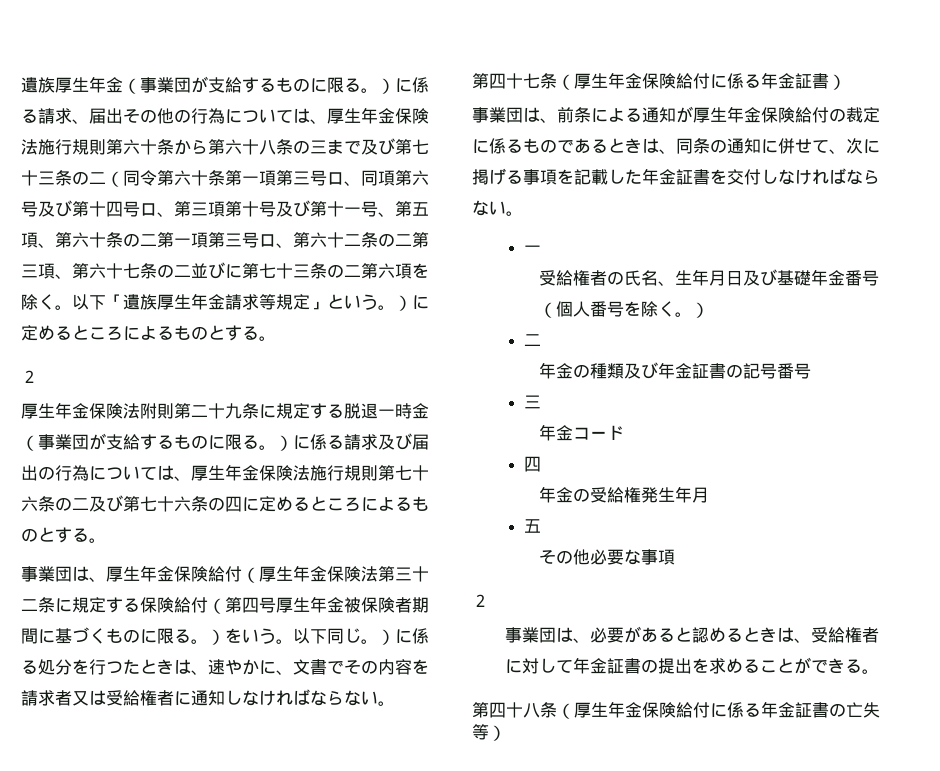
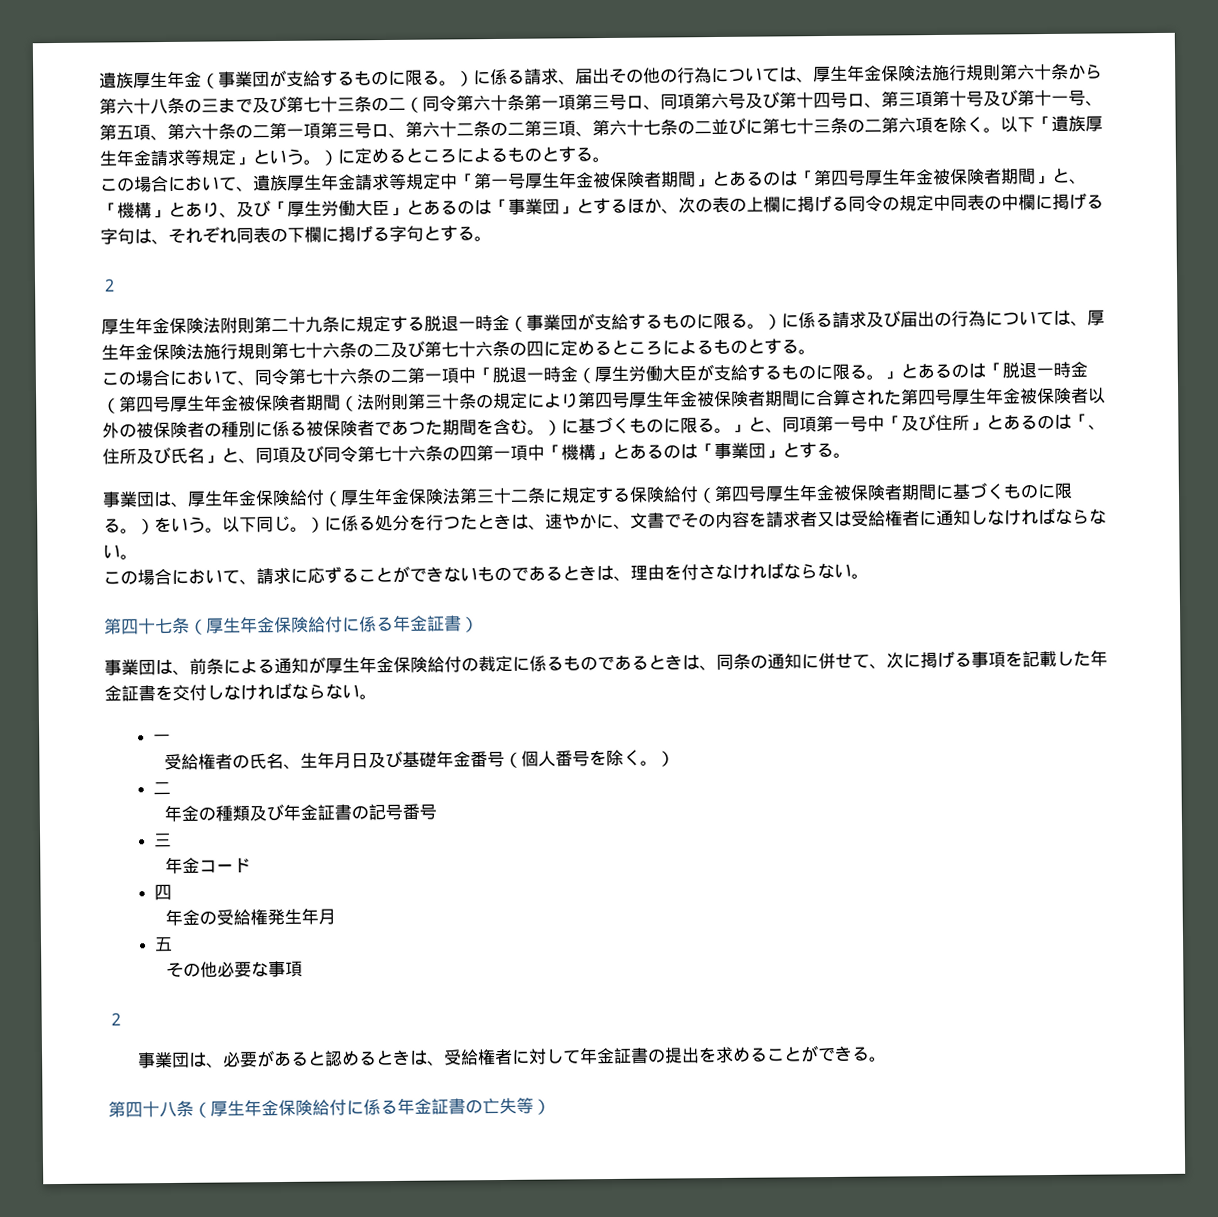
+ この場合において、遺族厚生年金請求等規定中「第一号厚生年金被保険者期間」とあるのは「第四号厚生年金被保険者期間」と、「機構」とあり、及び「厚生労働大臣」とあるのは「事業団」とするほか、次の表の上欄に掲げる同令の規定中同表の中欄に掲げる字句は、それぞれ同表の下欄に掲げる字句とする。
+ この場合において、同令第七十六条の二第一項中「脱退一時金（厚生労働大臣が支給するものに限る。」とあるのは「脱退一時金（第四号厚生年金被保険者期間（法附則第三十条の規定により第四号厚生年金被保険者期間に合算された第四号厚生年金被保険者以外の被保険者の種別に係る被保険者であつた期間を含む。）に基づくものに限る。」と、同項第一号中「及び住所」とあるのは「、住所及び氏名」と、同項及び同令第七十六条の四第一項中「機構」とあるのは「事業団」とする。
+ この場合において、請求に応ずることができないものであるときは、理由を付さなければならない。

